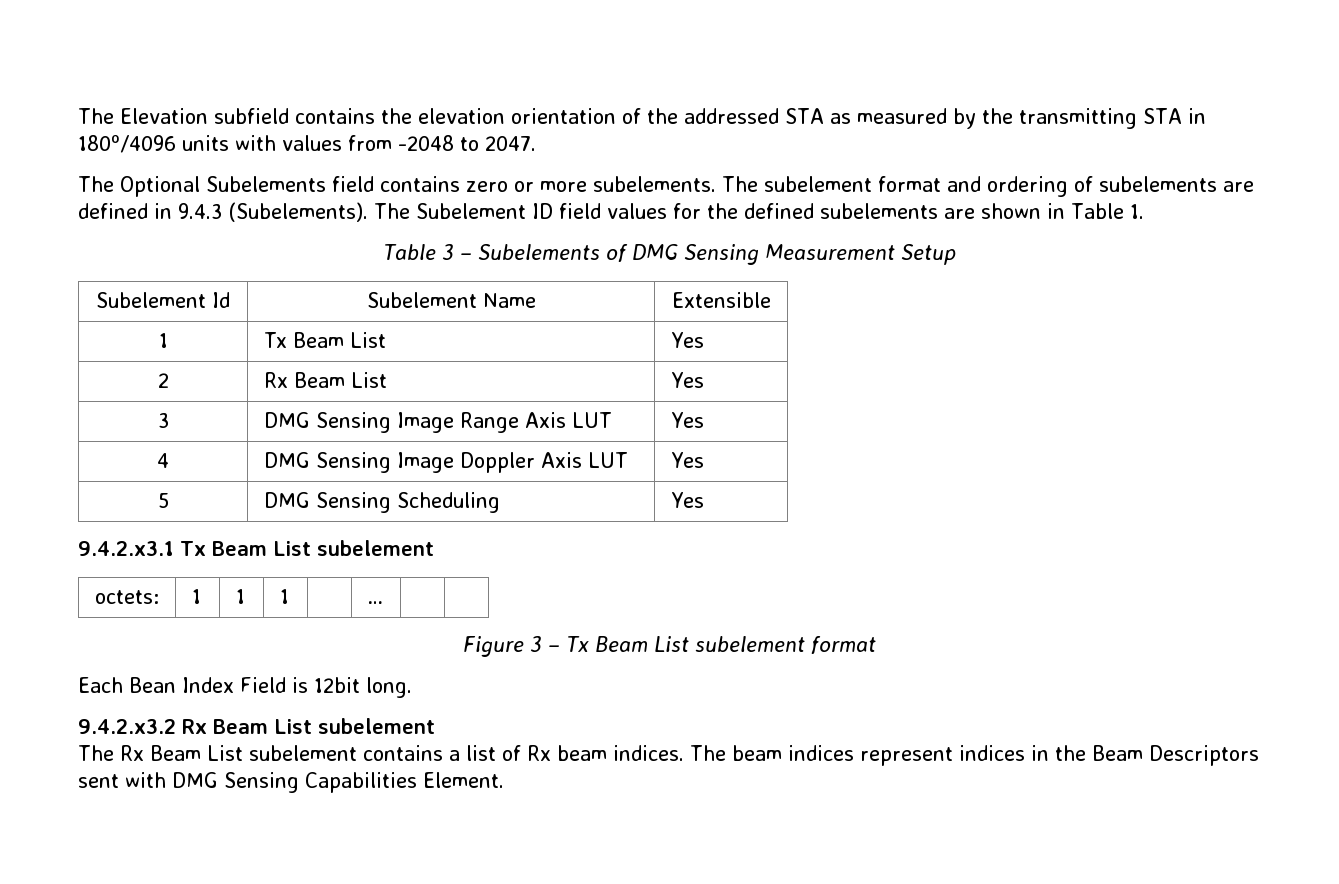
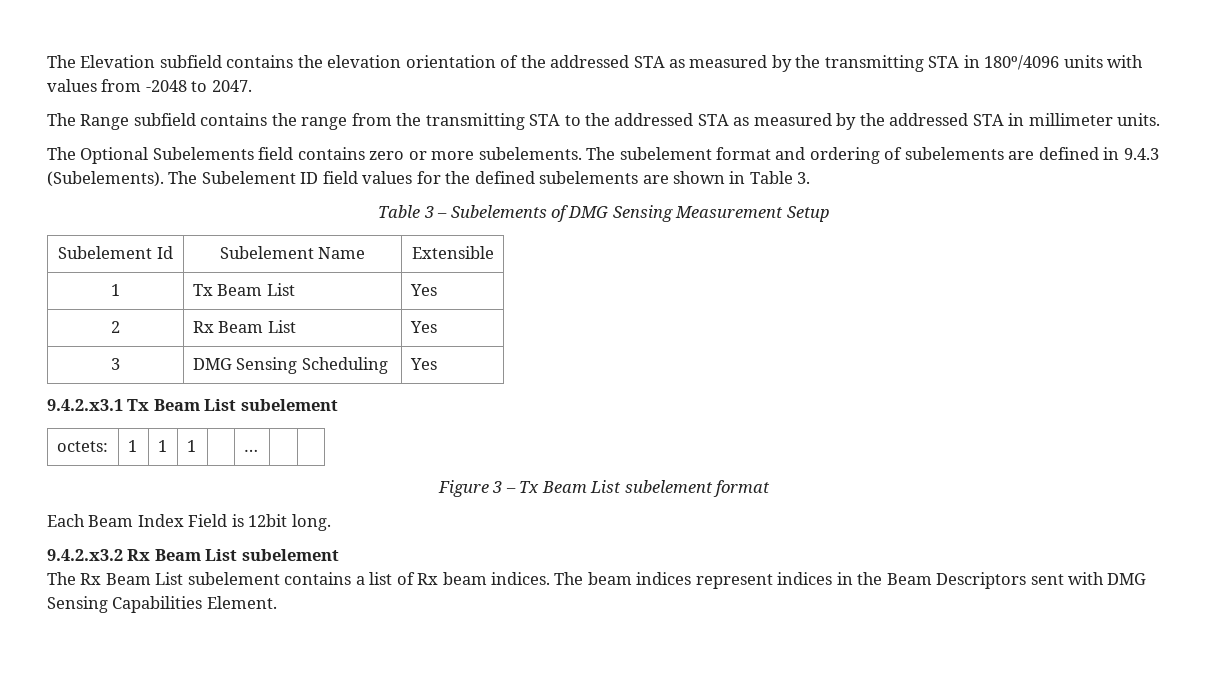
+ The Range subfield contains the range from the transmitting STA to the addressed STA as measured by the addressed STA in millimeter units.
- The Subelement ID field values for the defined subelements are shown in Table 1.
+ The Subelement ID field values for the defined subelements are shown in Table 3.
- 3 | DMG Sensing Image Range Axis LUT | Yes
- 4 | DMG Sensing Image Doppler Axis LUT | Yes
- 5 | DMG Sensing Scheduling | Yes
+ 3 | DMG Sensing Scheduling | Yes
- Each Bean Index Field is 12bit long.
+ Each Beam Index Field is 12bit long.

